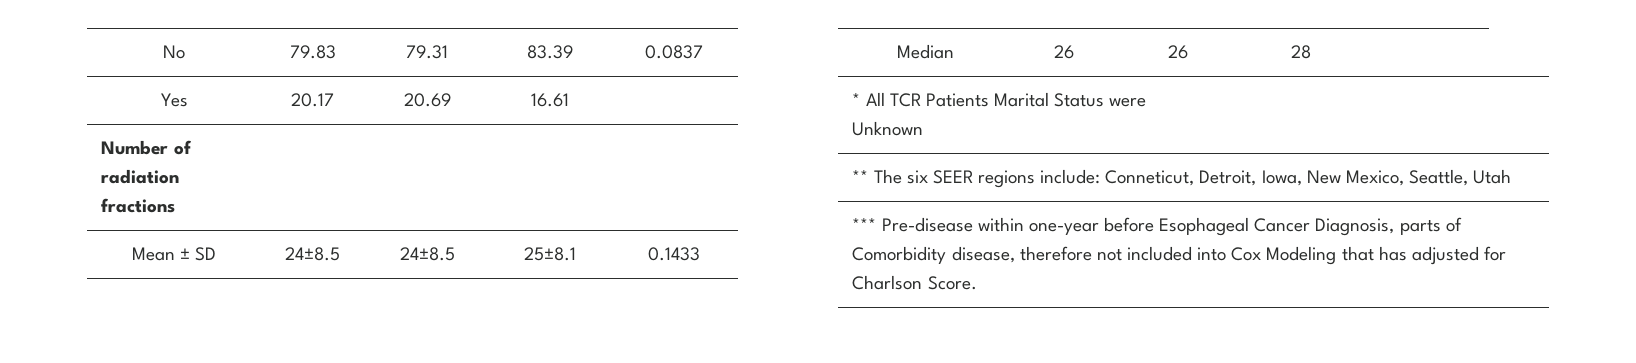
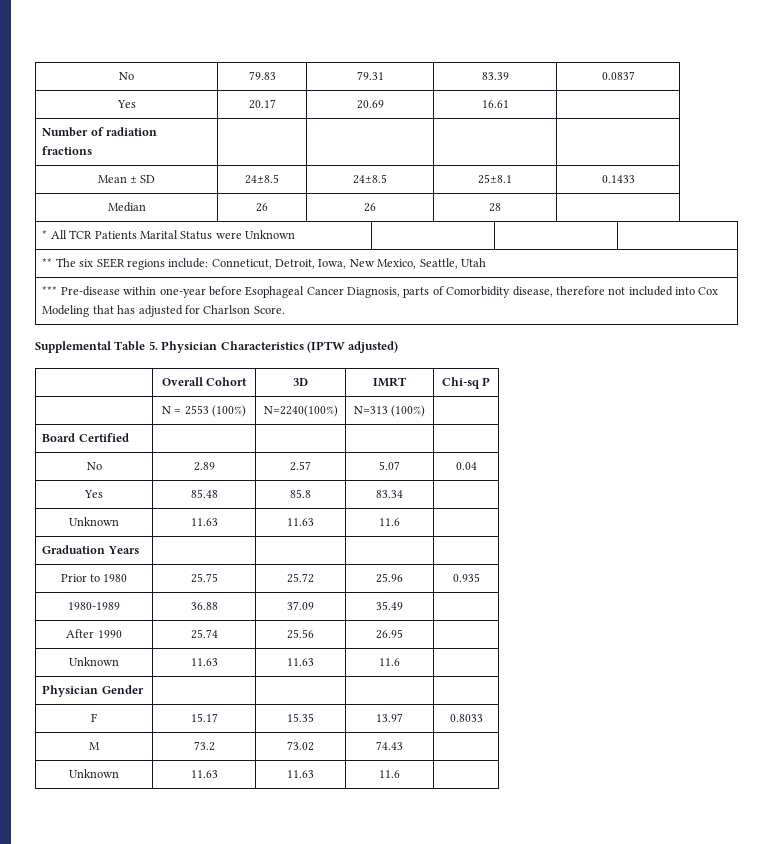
+ Supplemental Table 5. Physician Characteristics (IPTW adjusted)
+ | Overall Cohort | 3D | IMRT | Chi-sq P
+ | N = 2553 (100%) | N=2240(100%) | N=313 (100%) |
+ Board Certified | | | |
+ No | 2.89 | 2.57 | 5.07 | 0.04
+ Yes | 85.48 | 85.8 | 83.34 |
+ Unknown | 11.63 | 11.63 | 11.6 |
+ Graduation Years | | | |
+ Prior to 1980 | 25.75 | 25.72 | 25.96 | 0.935
+ 1980-1989 | 36.88 | 37.09 | 35.49 |
+ After 1990 | 25.74 | 25.56 | 26.95 |
+ Unknown | 11.63 | 11.63 | 11.6 |
+ Physician Gender | | | |
+ F | 15.17 | 15.35 | 13.97 | 0.8033
+ M | 73.2 | 73.02 | 74.43 |
+ Unknown | 11.63 | 11.63 | 11.6 |

